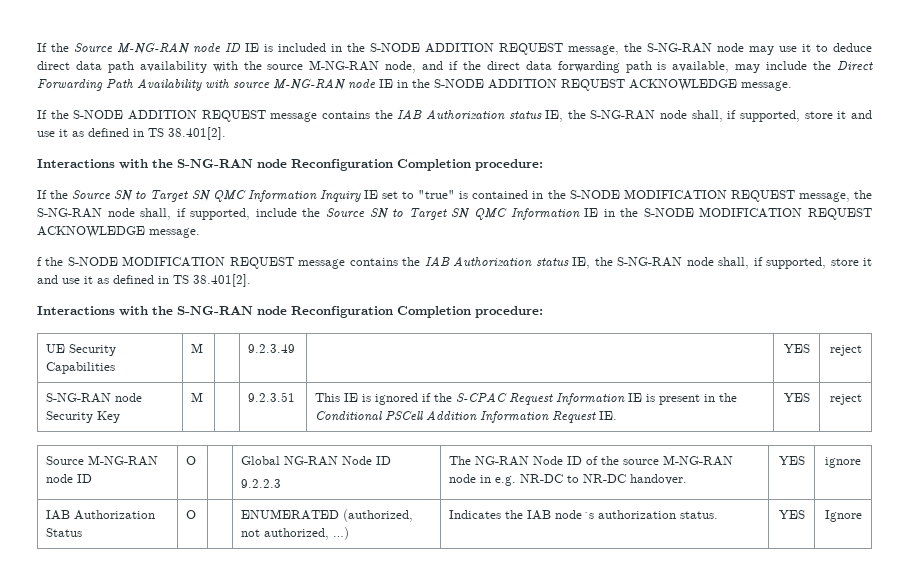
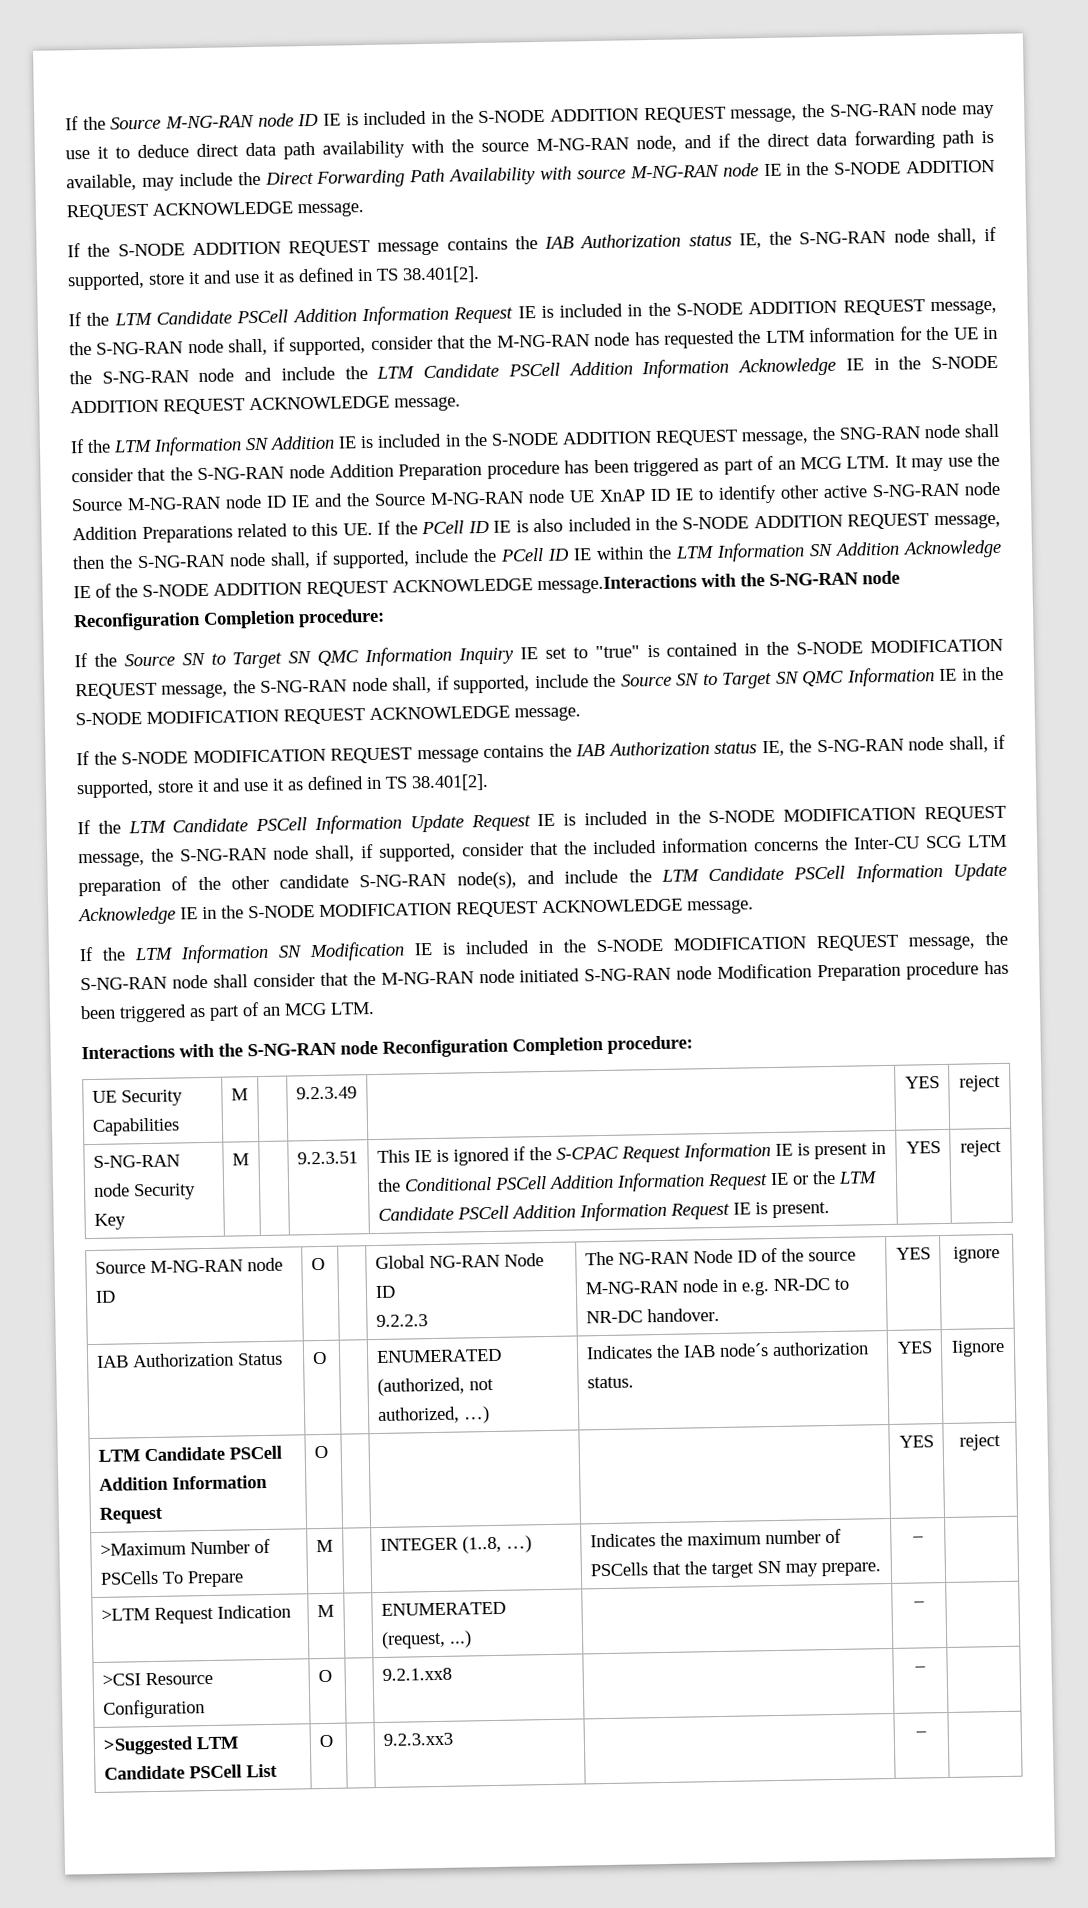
  If the S-NODE ADDITION REQUEST message contains the IAB Authorization status IE, the S-NG-RAN node shall, if supported, store it and use it as defined in TS 38.401[2].
- Interactions with the S-NG-RAN node Reconfiguration Completion procedure:
+ If the LTM Candidate PSCell Addition Information Request IE is included in the S-NODE ADDITION REQUEST message, the S-NG-RAN node shall, if supported, consider that the M-NG-RAN node has requested the LTM information for the UE in the S-NG-RAN node and include the LTM Candidate PSCell Addition Information Acknowledge IE in the S-NODE ADDITION REQUEST ACKNOWLEDGE message.
+ If the LTM Information SN Addition IE is included in the S-NODE ADDITION REQUEST message, the SNG-RAN node shall consider that the S-NG-RAN node Addition Preparation procedure has been triggered as part of an MCG LTM. It may use the Source M-NG-RAN node ID IE and the Source M-NG-RAN node UE XnAP ID IE to identify other active S-NG-RAN node Addition Preparations related to this UE. If the PCell ID IE is also included in the S-NODE ADDITION REQUEST message, then the S-NG-RAN node shall, if supported, include the PCell ID IE within the LTM Information SN Addition Acknowledge IE of the S-NODE ADDITION REQUEST ACKNOWLEDGE message.Interactions with the S-NG-RAN node Reconfiguration Completion procedure:
- f the S-NODE MODIFICATION REQUEST message contains the IAB Authorization status IE, the S-NG-RAN node shall, if supported, store it and use it as defined in TS 38.401[2].
+ If the S-NODE MODIFICATION REQUEST message contains the IAB Authorization status IE, the S-NG-RAN node shall, if supported, store it and use it as defined in TS 38.401[2].
+ If the LTM Candidate PSCell Information Update Request IE is included in the S-NODE MODIFICATION REQUEST message, the S-NG-RAN node shall, if supported, consider that the included information concerns the Inter-CU SCG LTM preparation of the other candidate S-NG-RAN node(s), and include the LTM Candidate PSCell Information Update Acknowledge IE in the S-NODE MODIFICATION REQUEST ACKNOWLEDGE message.
+ If the LTM Information SN Modification IE is included in the S-NODE MODIFICATION REQUEST message, the S-NG-RAN node shall consider that the M-NG-RAN node initiated S-NG-RAN node Modification Preparation procedure has been triggered as part of an MCG LTM.
- S-NG-RAN node Security Key | M | | 9.2.3.51 | This IE is ignored if the S-CPAC Request Information IE is present in the Conditional PSCell Addition Information Request IE. | YES | reject
+ S-NG-RAN node Security Key | M | | 9.2.3.51 | This IE is ignored if the S-CPAC Request Information IE is present in the Conditional PSCell Addition Information Request IE or the LTM Candidate PSCell Addition Information Request IE is present. | YES | reject
- IAB Authorization Status | O | | ENUMERATED (authorized, not authorized, …) | Indicates the IAB node´s authorization status. | YES | Ignore
+ IAB Authorization Status | O | | ENUMERATED (authorized, not authorized, …) | Indicates the IAB node´s authorization status. | YES | Iignore
+ LTM Candidate PSCell Addition Information Request | O | | | | YES | reject
+ >Maximum Number of PSCells To Prepare | M | | INTEGER (1..8, …) | Indicates the maximum number of PSCells that the target SN may prepare. | – |
+ >LTM Request Indication | M | | ENUMERATED (request, ...) | | – |
+ >CSI Resource Configuration | O | | 9.2.1.xx8 | | – |
+ >Suggested LTM Candidate PSCell List | O | | 9.2.3.xx3 | | – |

